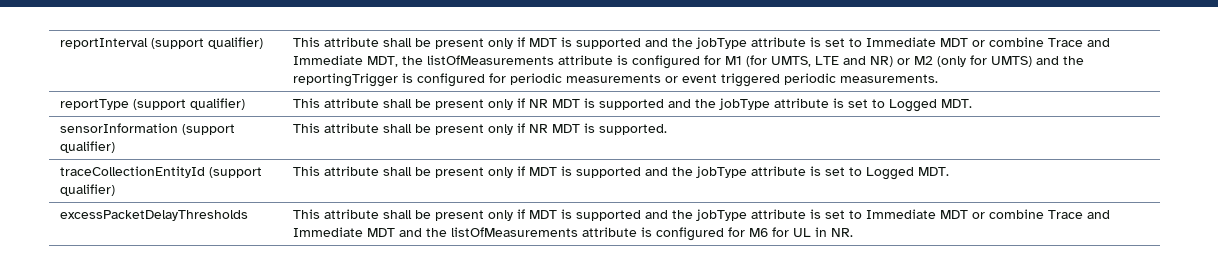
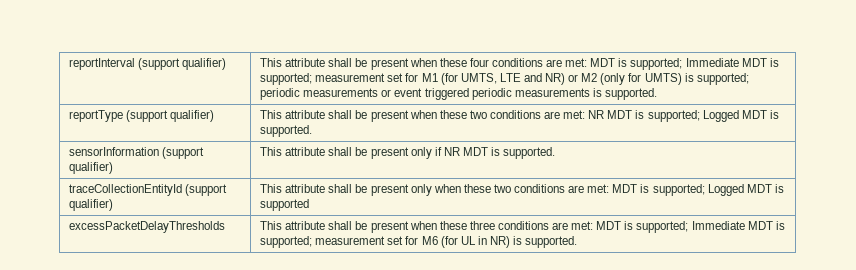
- This attribute shall be present only if MDT is supported and the jobType attribute is set to Immediate MDT or combine Trace and Immediate MDT, the listOfMeasurements attribute is configured for M1 (for UMTS, LTE and NR) or M2 (only for UMTS) and the reportingTrigger is configured for periodic measurements or event triggered periodic measurements.
+ This attribute shall be present when these four conditions are met: MDT is supported; Immediate MDT is supported; measurement set for M1 (for UMTS, LTE and NR) or M2 (only for UMTS) is supported; periodic measurements or event triggered periodic measurements is supported.
- reportType (support qualifier) | This attribute shall be present only if NR MDT is supported and the jobType attribute is set to Logged MDT.
+ reportType (support qualifier) | This attribute shall be present when these two conditions are met: NR MDT is supported; Logged MDT is supported.
- traceCollectionEntityId (support qualifier) | This attribute shall be present only if MDT is supported and the jobType attribute is set to Logged MDT.
+ traceCollectionEntityId (support qualifier) | This attribute shall be present only when these two conditions are met: MDT is supported; Logged MDT is supported
- excessPacketDelayThresholds | This attribute shall be present only if MDT is supported and the jobType attribute is set to Immediate MDT or combine Trace and Immediate MDT and the listOfMeasurements attribute is configured for M6 for UL in NR.
+ excessPacketDelayThresholds | This attribute shall be present when these three conditions are met: MDT is supported; Immediate MDT is supported; measurement set for M6 (for UL in NR) is supported.

